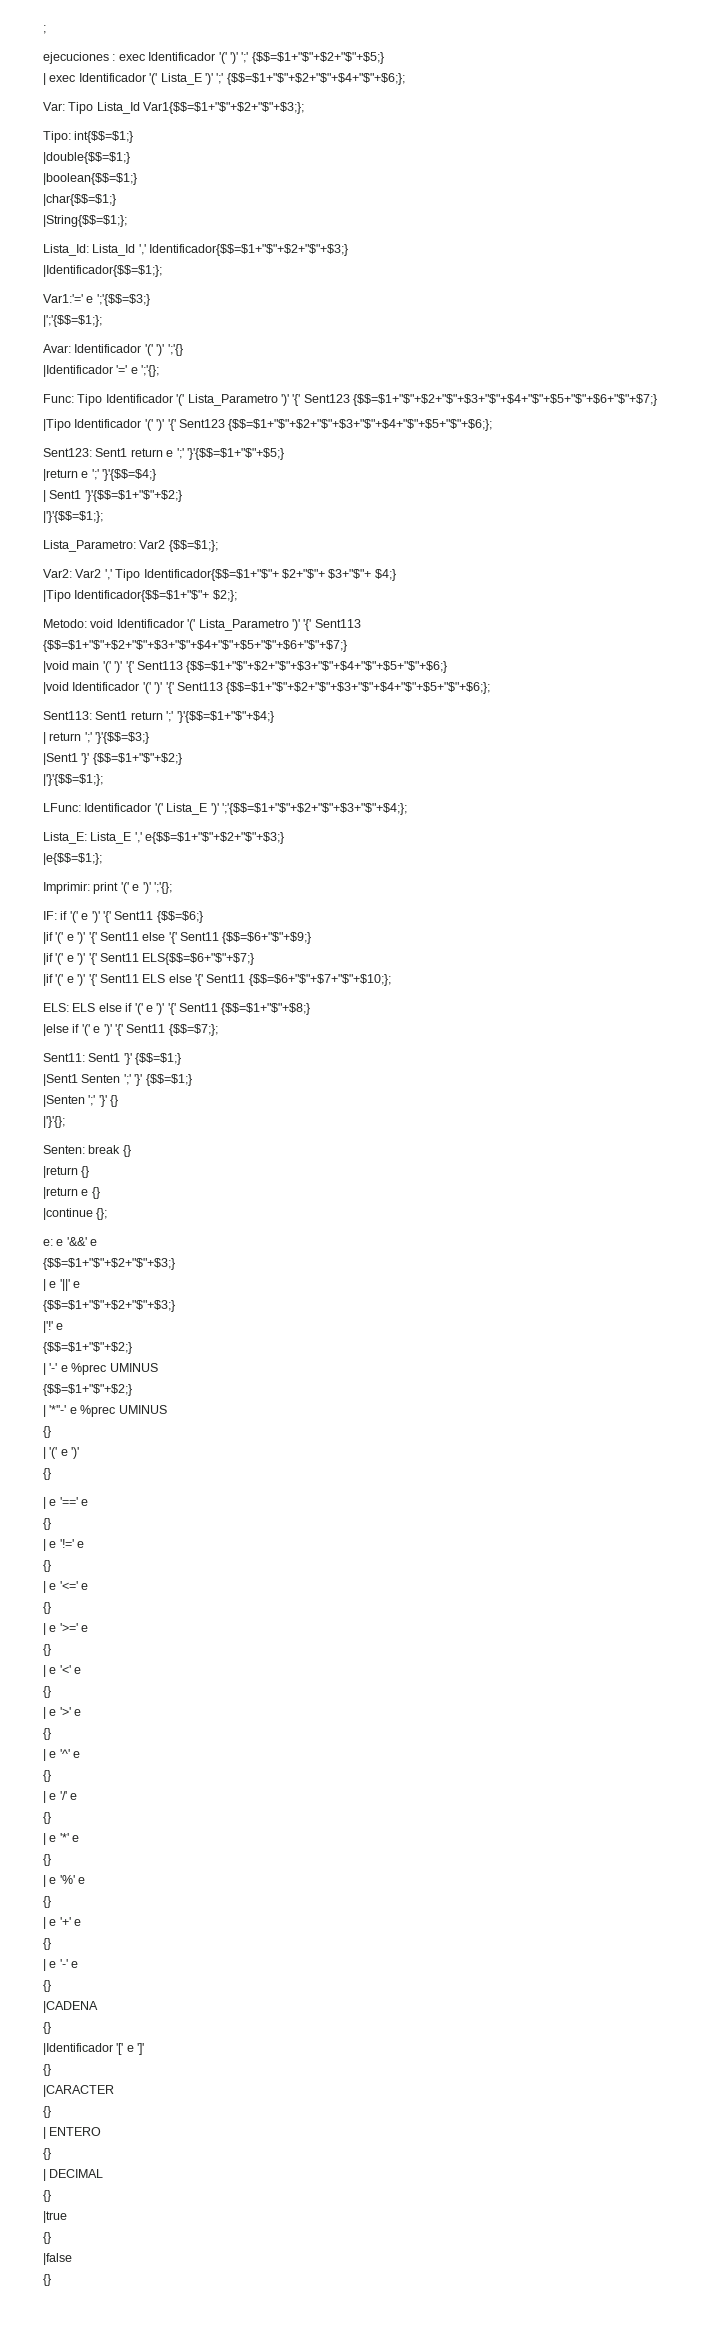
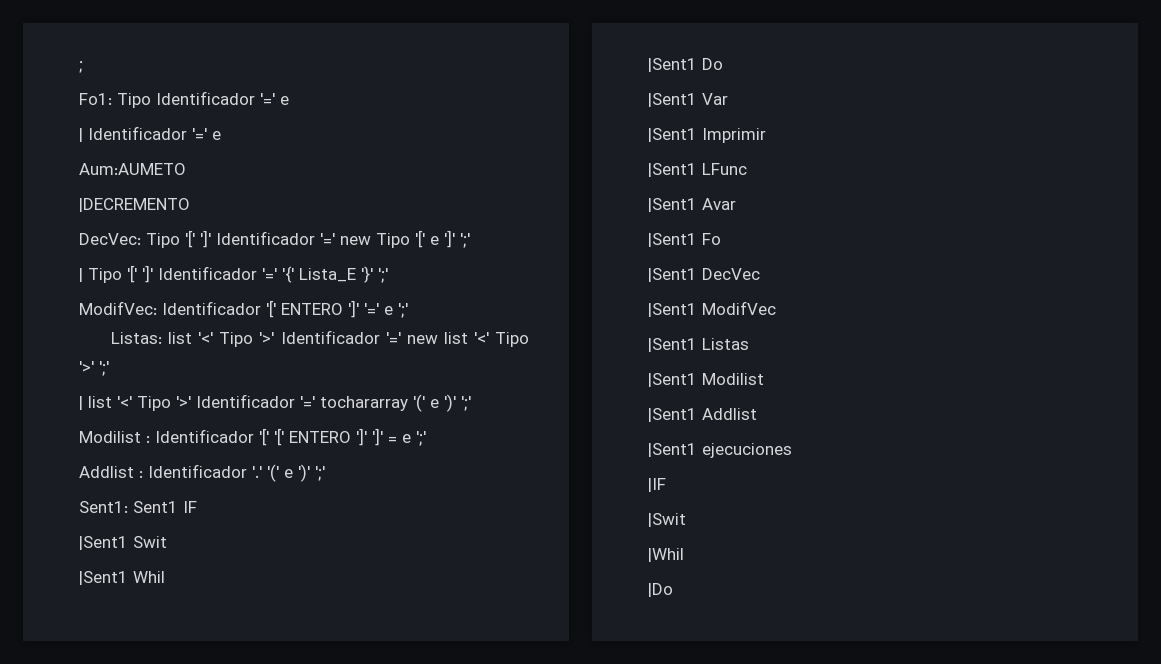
- ejecuciones : exec Identificador '(' ')' ';' {$$=$1+"$"+$2+"$"+$5;}
- | exec Identificador '(' Lista_E ')' ';' {$$=$1+"$"+$2+"$"+$4+"$"+$6;};
- Var: Tipo Lista_Id Var1{$$=$1+"$"+$2+"$"+$3;};
- Tipo: int{$$=$1;}
- |double{$$=$1;}
- |boolean{$$=$1;}
- |char{$$=$1;}
- |String{$$=$1;};
- Lista_Id: Lista_Id ',' Identificador{$$=$1+"$"+$2+"$"+$3;}
- |Identificador{$$=$1;};
- Var1:'=' e ';'{$$=$3;}
- |';'{$$=$1;};
- Avar: Identificador '(' ')' ';'{}
- |Identificador '=' e ';'{};
- Func: Tipo Identificador '(' Lista_Parametro ')' '{' Sent123 {$$=$1+"$"+$2+"$"+$3+"$"+$4+"$"+$5+"$"+$6+"$"+$7;}
- |Tipo Identificador '(' ')' '{' Sent123 {$$=$1+"$"+$2+"$"+$3+"$"+$4+"$"+$5+"$"+$6;};
- Sent123: Sent1 return e ';' '}'{$$=$1+"$"+$5;}
- |return e ';' '}'{$$=$4;}
- | Sent1 '}'{$$=$1+"$"+$2;}
- |'}'{$$=$1;};
- Lista_Parametro: Var2 {$$=$1;};
- Var2: Var2 ',' Tipo Identificador{$$=$1+"$"+ $2+"$"+ $3+"$"+ $4;}
- |Tipo Identificador{$$=$1+"$"+ $2;};
- Metodo: void Identificador '(' Lista_Parametro ')' '{' Sent113 {$$=$1+"$"+$2+"$"+$3+"$"+$4+"$"+$5+"$"+$6+"$"+$7;}
- |void main '(' ')' '{' Sent113 {$$=$1+"$"+$2+"$"+$3+"$"+$4+"$"+$5+"$"+$6;}
- |void Identificador '(' ')' '{' Sent113 {$$=$1+"$"+$2+"$"+$3+"$"+$4+"$"+$5+"$"+$6;};
- Sent113: Sent1 return ';' '}'{$$=$1+"$"+$4;}
- | return ';' '}'{$$=$3;}
- |Sent1 '}' {$$=$1+"$"+$2;}
- |'}'{$$=$1;};
- LFunc: Identificador '(' Lista_E ')' ';'{$$=$1+"$"+$2+"$"+$3+"$"+$4;};
- Lista_E: Lista_E ',' e{$$=$1+"$"+$2+"$"+$3;}
- |e{$$=$1;};
- Imprimir: print '(' e ')' ';'{};
- IF: if '(' e ')' '{' Sent11 {$$=$6;}
- |if '(' e ')' '{' Sent11 else '{' Sent11 {$$=$6+"$"+$9;}
- |if '(' e ')' '{' Sent11 ELS{$$=$6+"$"+$7;}
- |if '(' e ')' '{' Sent11 ELS else '{' Sent11 {$$=$6+"$"+$7+"$"+$10;};
- ELS: ELS else if '(' e ')' '{' Sent11 {$$=$1+"$"+$8;}
- |else if '(' e ')' '{' Sent11 {$$=$7;};
- Sent11: Sent1 '}' {$$=$1;}
- |Sent1 Senten ';' '}' {$$=$1;}
- |Senten ';' '}' {}
- |'}'{};
- Senten: break {}
- |return {}
- |return e {}
- |continue {};
- e: e '&&' e
- {$$=$1+"$"+$2+"$"+$3;}
- | e '||' e
- {$$=$1+"$"+$2+"$"+$3;}
- |'!' e
- {$$=$1+"$"+$2;}
- | '-' e %prec UMINUS
- {$$=$1+"$"+$2;}
- | '*''-' e %prec UMINUS
- {}
- | '(' e ')'
- {}
- | e '==' e
- {}
- | e '!=' e
- {}
- | e '<=' e
- {}
- | e '>=' e
- {}
- | e '<' e
- {}
- | e '>' e
- {}
- | e '^' e
- {}
- | e '/' e
- {}
- | e '*' e
- {}
- | e '%' e
- {}
- | e '+' e
- {}
- | e '-' e
- {}
- |CADENA
- {}
- |Identificador '[' e ']'
- {}
- |CARACTER
- {}
- | ENTERO
- {}
- | DECIMAL
- {}
- |true
- {}
- |false
- {}
+ Fo1: Tipo Identificador '=' e
+ | Identificador '=' e
+ Aum:AUMETO
+ |DECREMENTO
+ DecVec: Tipo '[' ']' Identificador '=' new Tipo '[' e ']' ';'
+ | Tipo '[' ']' Identificador '=' '{' Lista_E '}' ';'
+ ModifVec: Identificador '[' ENTERO ']' '=' e ';'
+ Listas: list '<' Tipo '>' Identificador '=' new list '<' Tipo '>' ';'
+ | list '<' Tipo '>' Identificador '=' tochararray '(' e ')' ';'
+ Modilist : Identificador '[' '[' ENTERO ']' ']' = e ';'
+ Addlist : Identificador '.' '(' e ')' ';'
+ Sent1: Sent1 IF
+ |Sent1 Swit
+ |Sent1 Whil
+ |Sent1 Do
+ |Sent1 Var
+ |Sent1 Imprimir
+ |Sent1 LFunc
+ |Sent1 Avar
+ |Sent1 Fo
+ |Sent1 DecVec
+ |Sent1 ModifVec
+ |Sent1 Listas
+ |Sent1 Modilist
+ |Sent1 Addlist
+ |Sent1 ejecuciones
+ |IF
+ |Swit
+ |Whil
+ |Do

